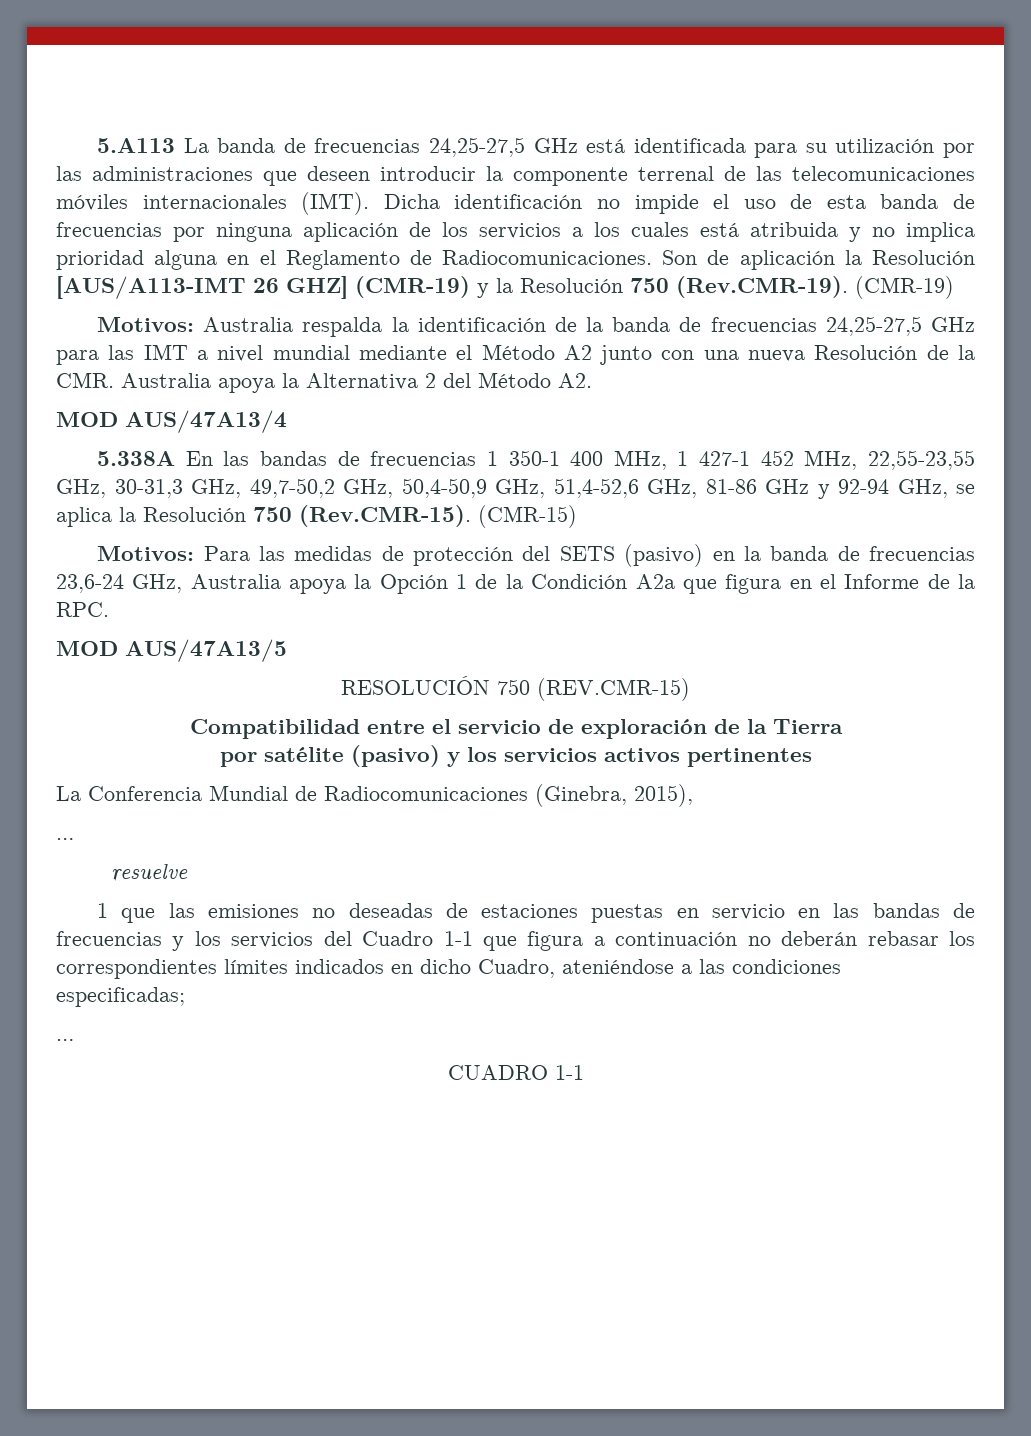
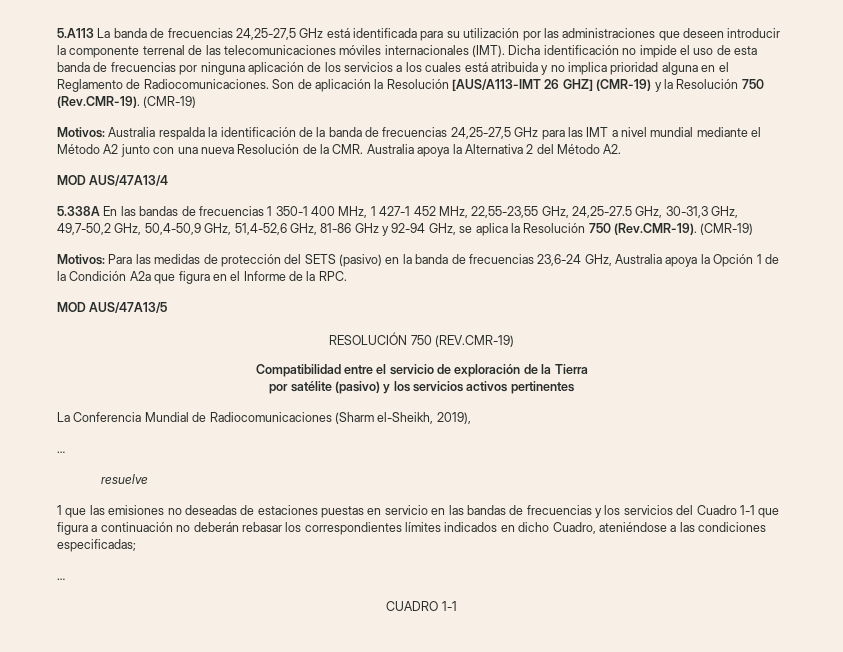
- 5.338A En las bandas de frecuencias 1 350-1 400 MHz, 1 427-1 452 MHz, 22,55-23,55 GHz, 30-31,3 GHz, 49,7-50,2 GHz, 50,4-50,9 GHz, 51,4-52,6 GHz, 81-86 GHz y 92-94 GHz, se aplica la Resolución 750 (Rev.CMR-15). (CMR-15)
+ 5.338A En las bandas de frecuencias 1 350-1 400 MHz, 1 427-1 452 MHz, 22,55-23,55 GHz, 24,25-27.5 GHz, 30-31,3 GHz, 49,7-50,2 GHz, 50,4-50,9 GHz, 51,4-52,6 GHz, 81-86 GHz y 92-94 GHz, se aplica la Resolución 750 (Rev.CMR-19). (CMR-19)
- RESOLUCIÓN 750 (REV.CMR-15)
+ RESOLUCIÓN 750 (REV.CMR-19)
- La Conferencia Mundial de Radiocomunicaciones (Ginebra, 2015),
+ La Conferencia Mundial de Radiocomunicaciones (Sharm el-Sheikh, 2019),

